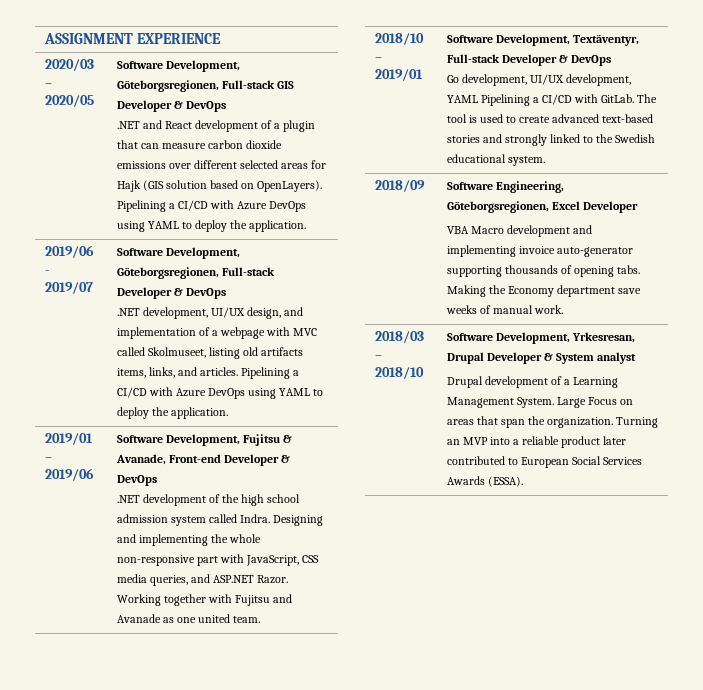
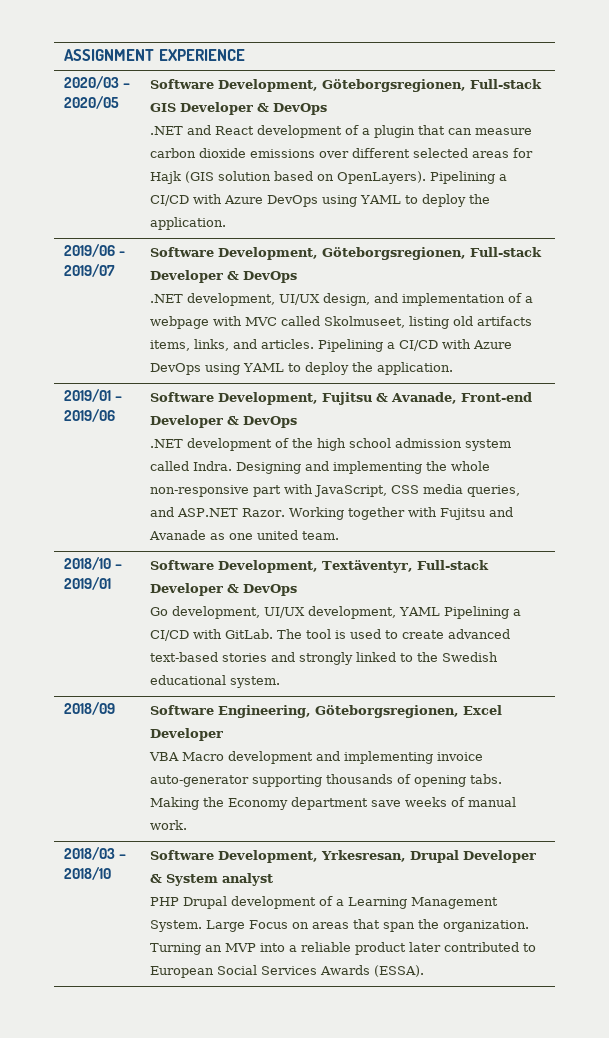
- Drupal development of a Learning Management System.
+ PHP Drupal development of a Learning Management System.

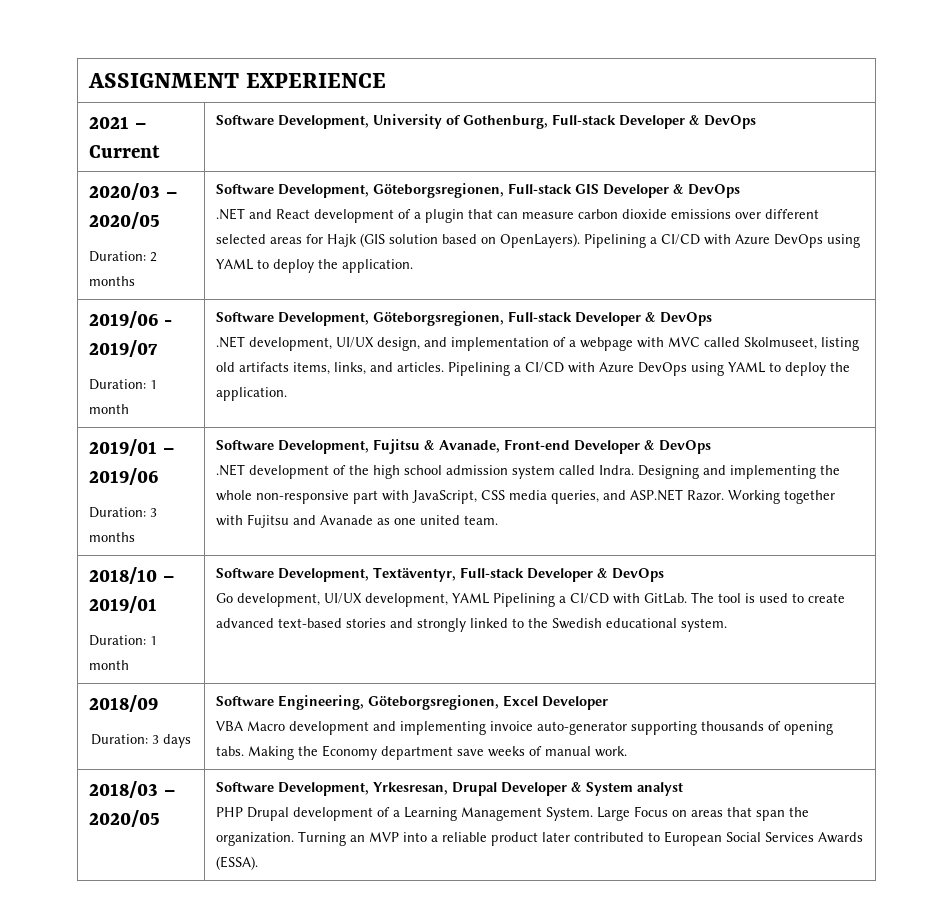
+ 2021 – Current | Software Development, University of Gothenburg, Full-stack Developer & DevOps
+ Duration: 2 months
  2019/06 - 2019/07
+ Duration: 1 month
+ Duration: 3 months
- 2018/10 – 2019/01 | Software Development, Textäventyr, Full-stack Developer & DevOps
+ 2018/10 – 2019/01
+ Duration: 1 month | Software Development, Textäventyr, Full-stack Developer & DevOps
- 2018/09 | Software Engineering, Göteborgsregionen, Excel Developer
+ 2018/09
+ Duration: 3 days | Software Engineering, Göteborgsregionen, Excel Developer
- 2018/03 – 2018/10
+ 2018/03 – 2020/05

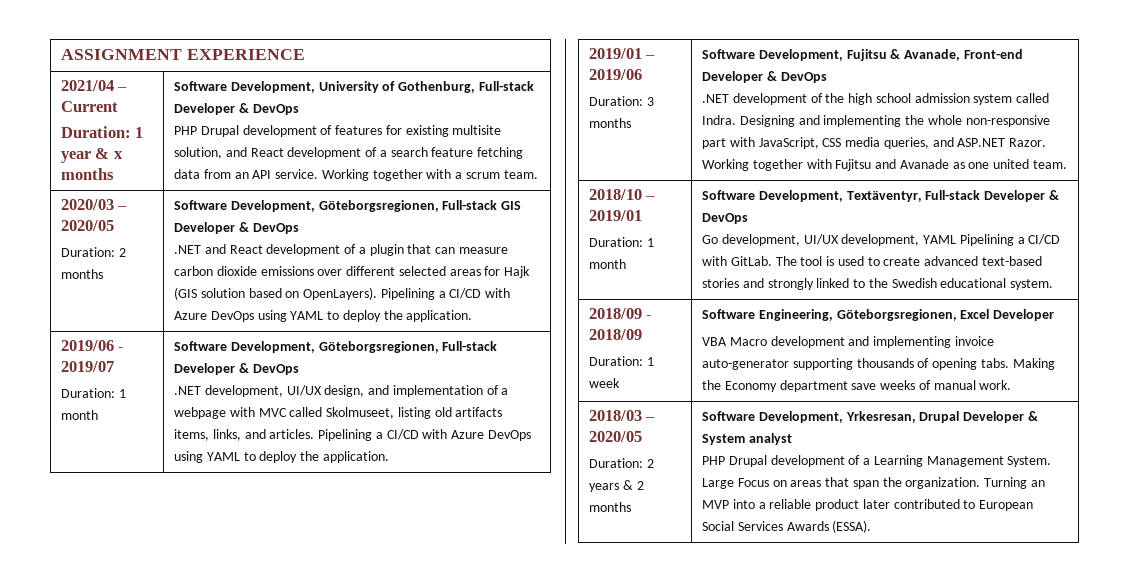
- 2021 – Current
+ 2021/04 – Current
+ Duration: 1 year & x months
+ PHP Drupal development of features for existing multisite solution, and React development of a search feature fetching data from an API service. Working together with a scrum team.
- 2018/09
- Duration: 3 days | Software Engineering, Göteborgsregionen, Excel Developer
+ 2018/09 - 2018/09
+ Duration: 1 week | Software Engineering, Göteborgsregionen, Excel Developer
+ Duration: 2 years & 2 months

